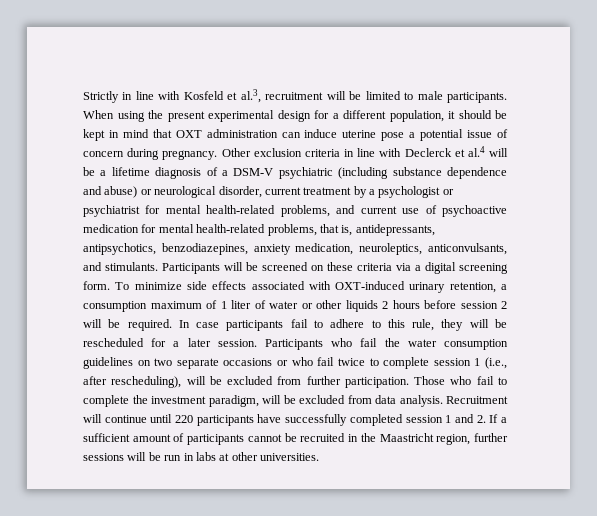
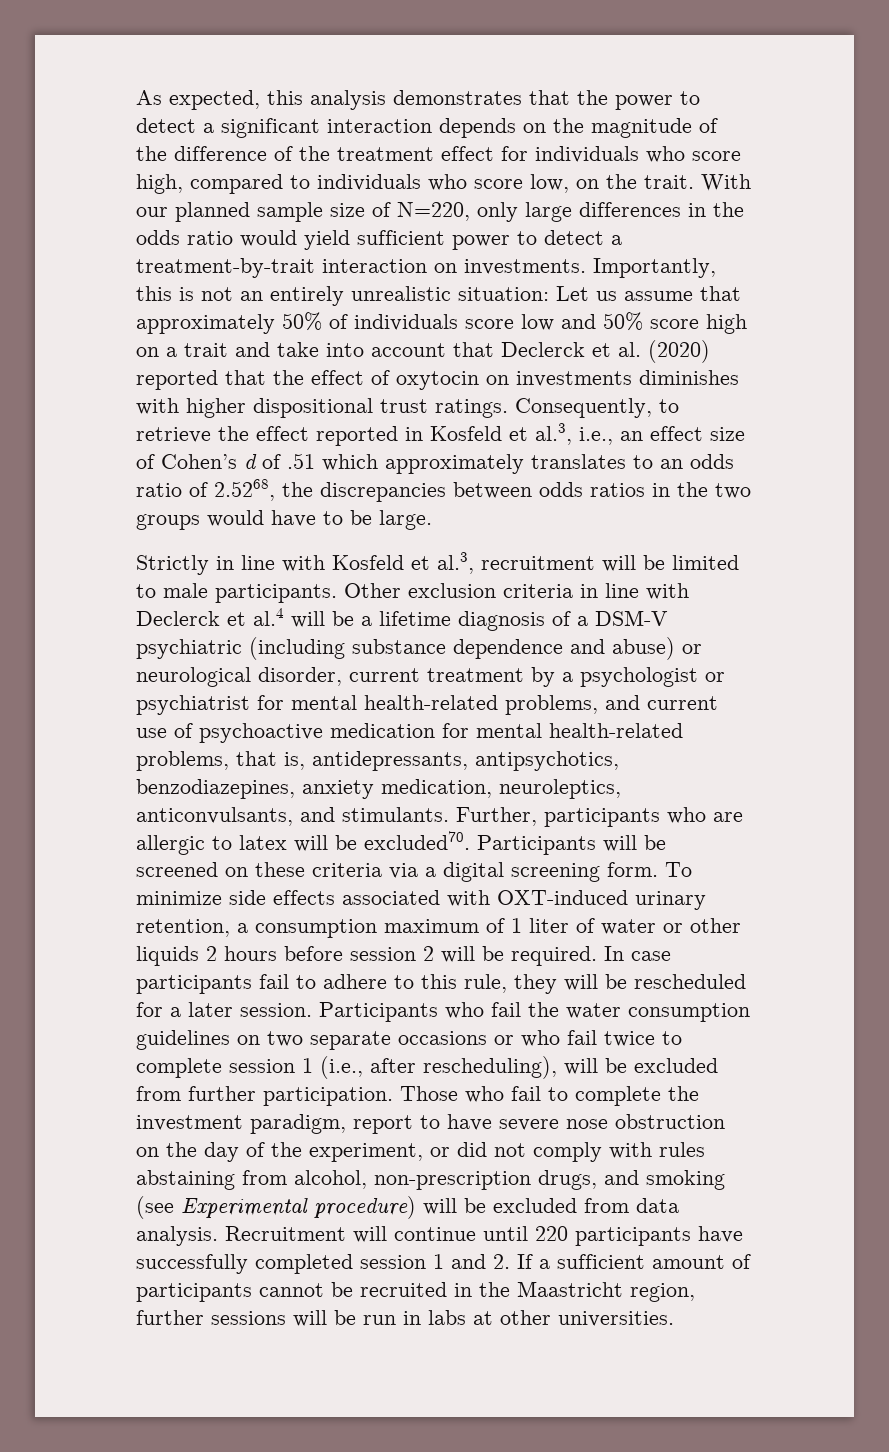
+ As expected, this analysis demonstrates that the power to detect a significant interaction depends on the magnitude of the difference of the treatment effect for individuals who score high, compared to individuals who score low, on the trait. With our planned sample size of N=220, only large differences in the odds ratio would yield sufficient power to detect a treatment-by-trait interaction on investments. Importantly, this is not an entirely unrealistic situation: Let us assume that approximately 50% of individuals score low and 50% score high on a trait and take into account that Declerck et al. (2020) reported that the effect of oxytocin on investments diminishes with higher dispositional trust ratings. Consequently, to retrieve the effect reported in Kosfeld et al.3, i.e., an effect size of Cohen’s d of .51 which approximately translates to an odds ratio of 2.5268, the discrepancies between odds ratios in the two groups would have to be large.
- When using the present experimental design for a different population, it should be kept in mind that OXT administration can induce uterine pose a potential issue of concern during pregnancy.
+ Further, participants who are allergic to latex will be excluded70.
- Those who fail to complete the investment paradigm, will be excluded from data analysis.
+ Those who fail to complete the investment paradigm, report to have severe nose obstruction on the day of the experiment, or did not comply with rules abstaining from alcohol, non-prescription drugs, and smoking (see Experimental procedure) will be excluded from data analysis.

